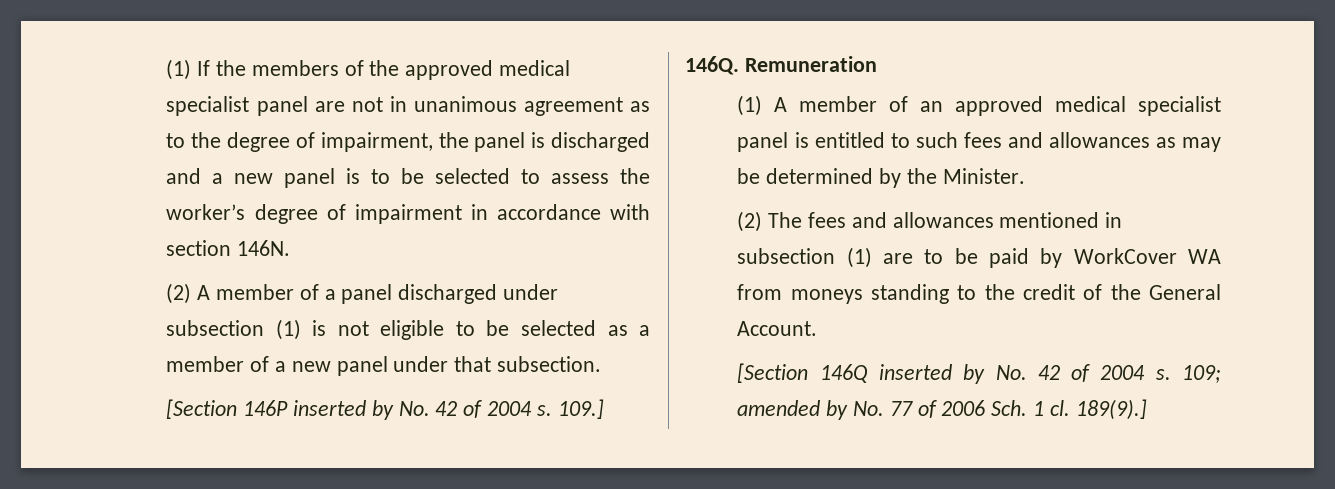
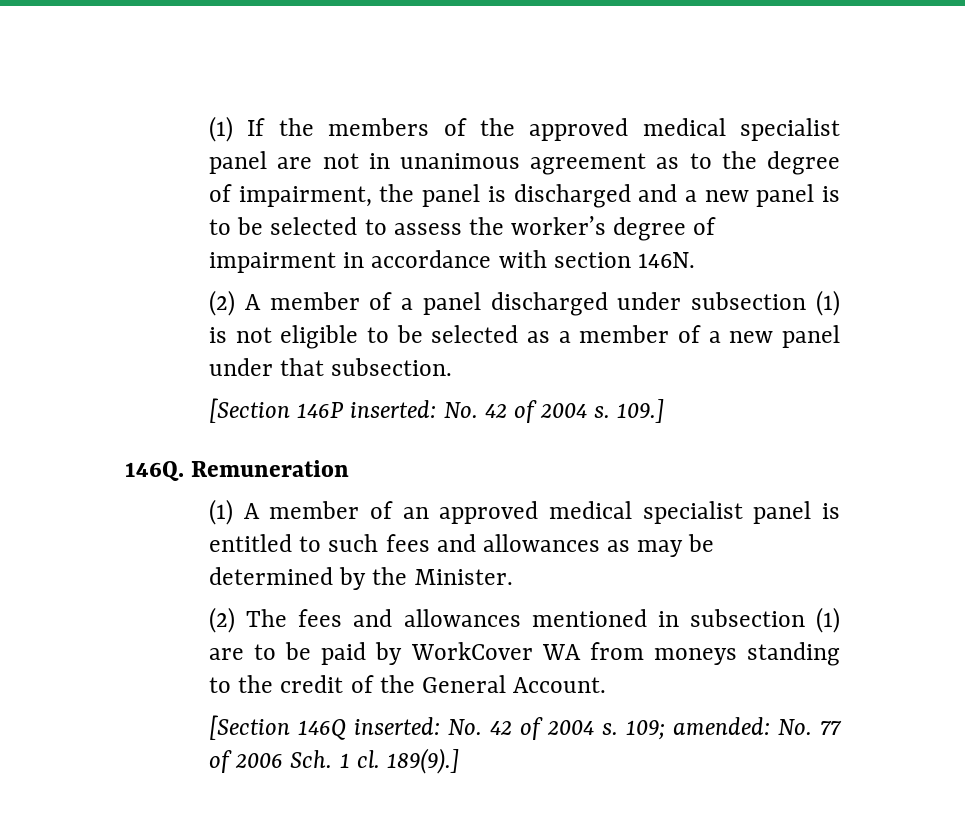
- [Section 146P inserted by No. 42 of 2004 s.
+ [Section 146P inserted: No. 42 of 2004 s.
- [Section 146Q inserted by No. 42 of 2004 s.
+ [Section 146Q inserted: No. 42 of 2004 s.
- 109; amended by No. 77 of 2006 Sch. 1 cl.
+ 109; amended: No. 77 of 2006 Sch. 1 cl.

